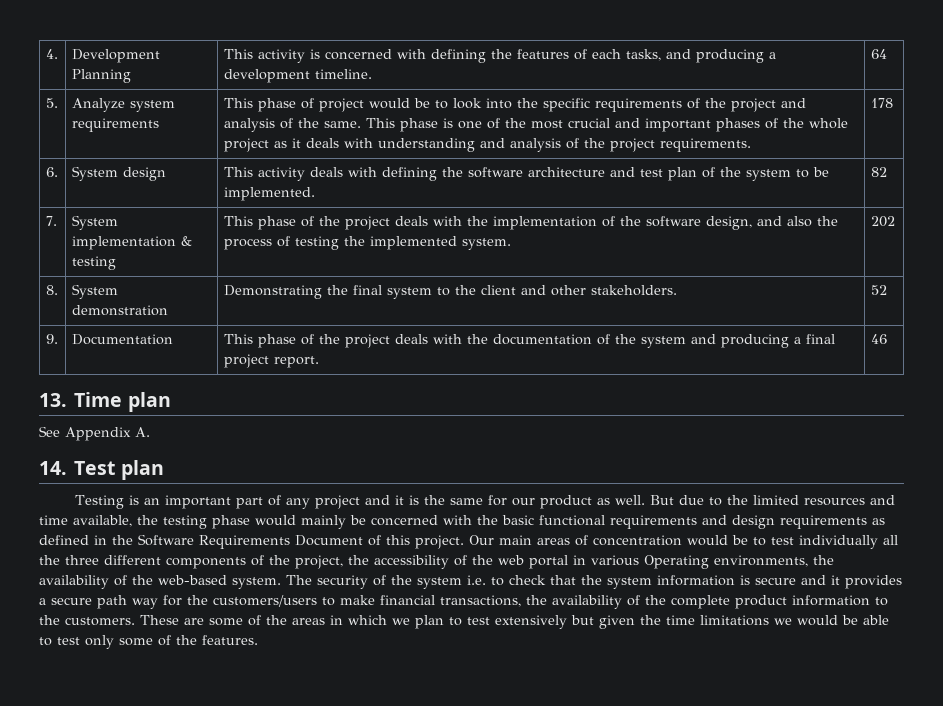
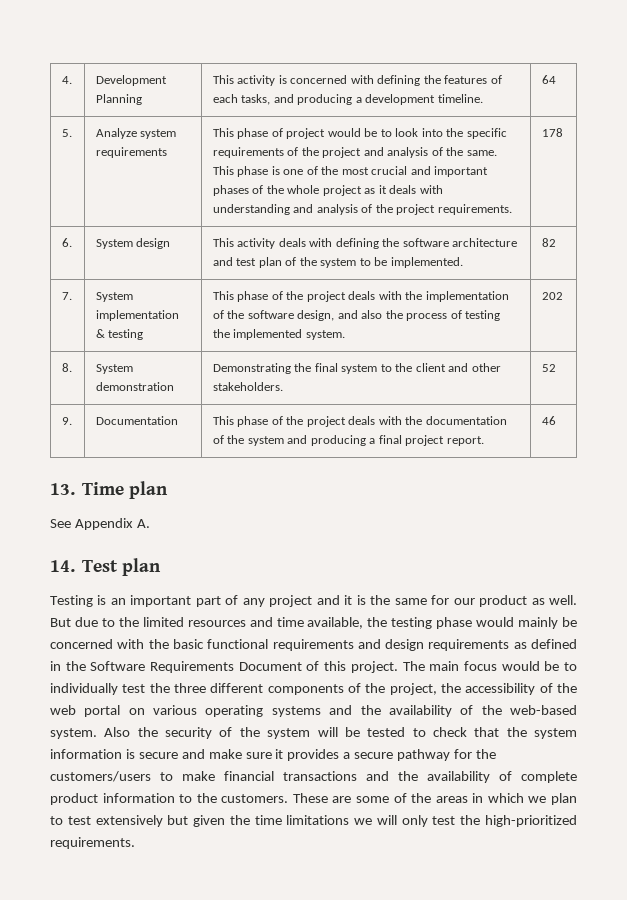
- Our main areas of concentration would be to test individually all the three different components of the project, the accessibility of the web portal in various Operating environments, the availability of the web-based system.
+ The main focus would be to individually test the three different components of the project, the accessibility of the web portal on various operating systems and the availability of the web-based system.
- The security of the system i.e. to check that the system information is secure and it provides a secure path way for the customers/users to make financial transactions, the availability of the complete product information to the customers.
+ Also the security of the system will be tested to check that the system information is secure and make sure it provides a secure pathway for the customers/users to make financial transactions and the availability of complete product information to the customers.
- These are some of the areas in which we plan to test extensively but given the time limitations we would be able to test only some of the features.
+ These are some of the areas in which we plan to test extensively but given the time limitations we will only test the high-prioritized requirements.

